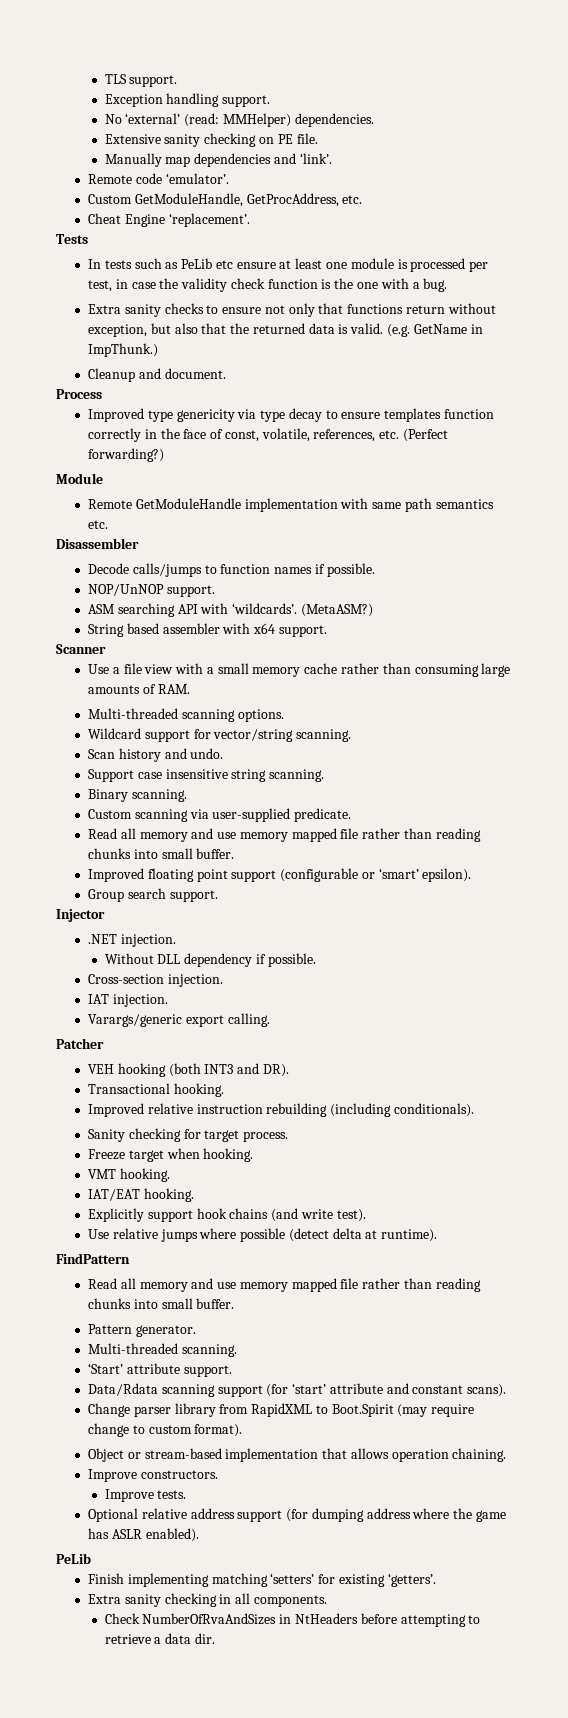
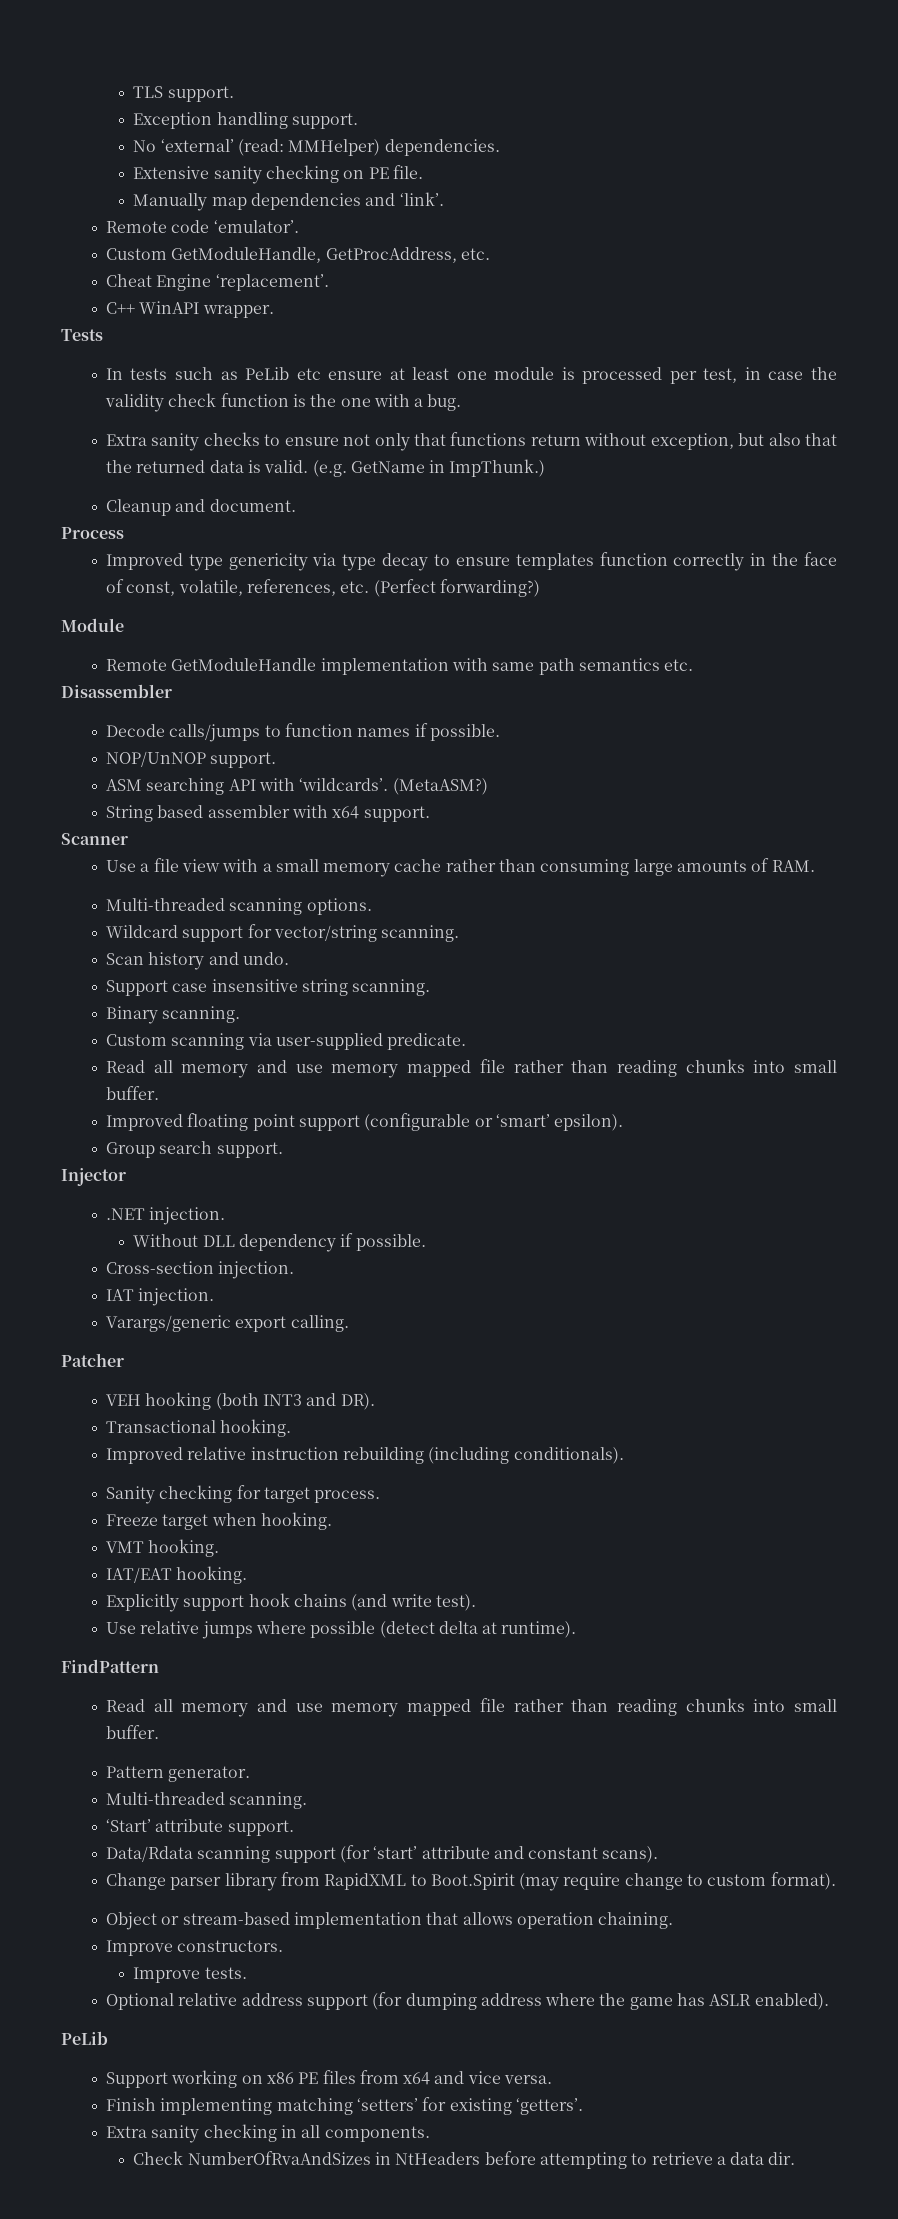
+ C++ WinAPI wrapper.
+ Support working on x86 PE files from x64 and vice versa.

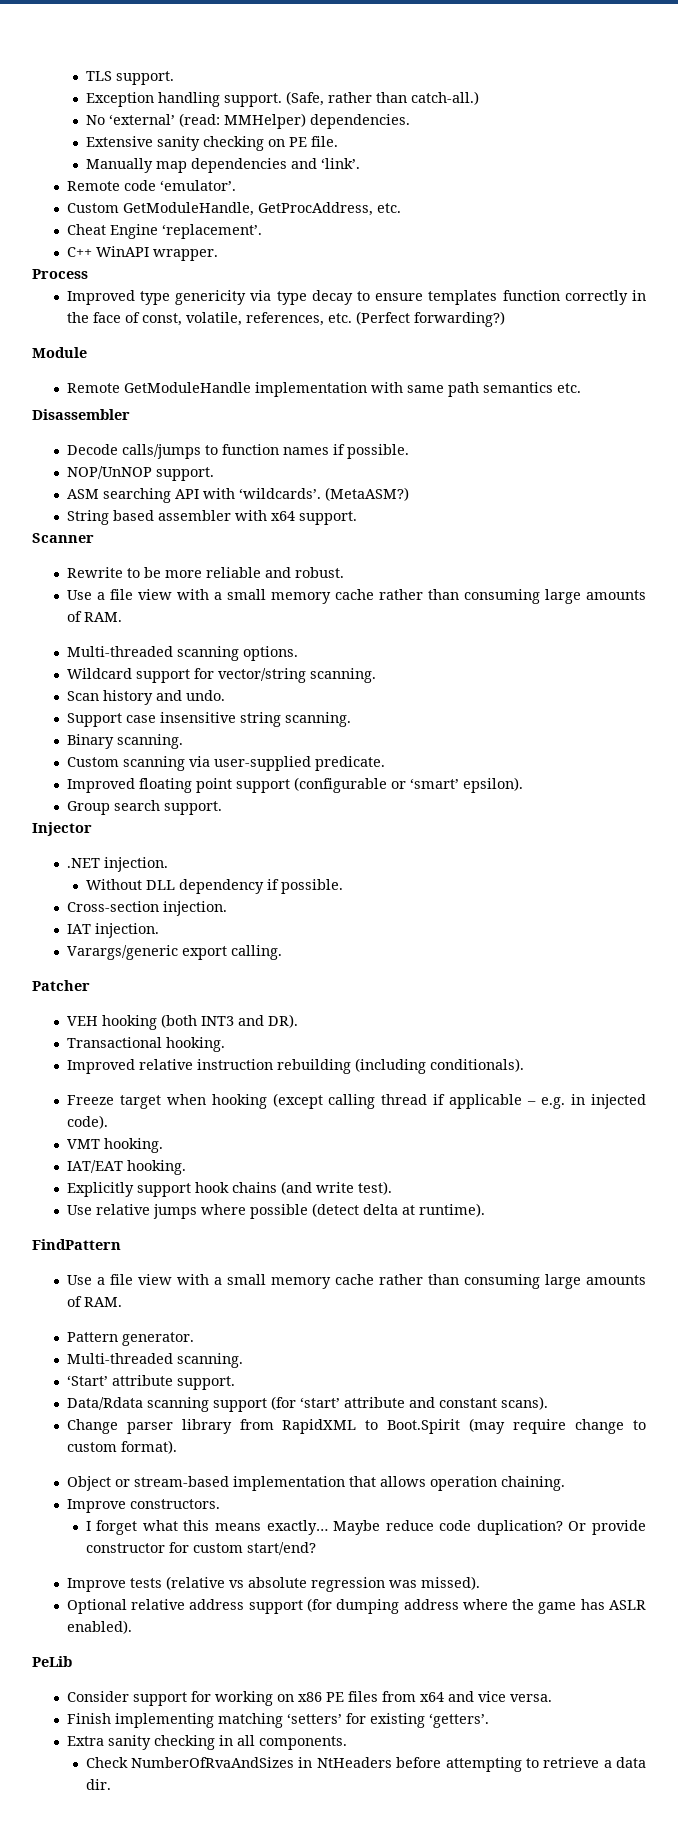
+ (Safe, rather than catch-all.)
- Tests
- In tests such as PeLib etc ensure at least one module is processed per test, in case the validity check function is the one with a bug.
- Extra sanity checks to ensure not only that functions return without exception, but also that the returned data is valid. (e.g. GetName in ImpThunk.)
- Cleanup and document.
+ Rewrite to be more reliable and robust.
  Custom scanning via user-supplied predicate.
- Read all memory and use memory mapped file rather than reading chunks into small buffer.
- Sanity checking for target process.
- Freeze target when hooking.
+ Freeze target when hooking (except calling thread if applicable – e.g. in injected code).
  FindPattern
- Read all memory and use memory mapped file rather than reading chunks into small buffer.
+ Use a file view with a small memory cache rather than consuming large amounts of RAM.
- Improve tests.
+ I forget what this means exactly… Maybe reduce code duplication? Or provide constructor for custom start/end?
+ Improve tests (relative vs absolute regression was missed).
- Support working on x86 PE files from x64 and vice versa.
+ Consider support for working on x86 PE files from x64 and vice versa.

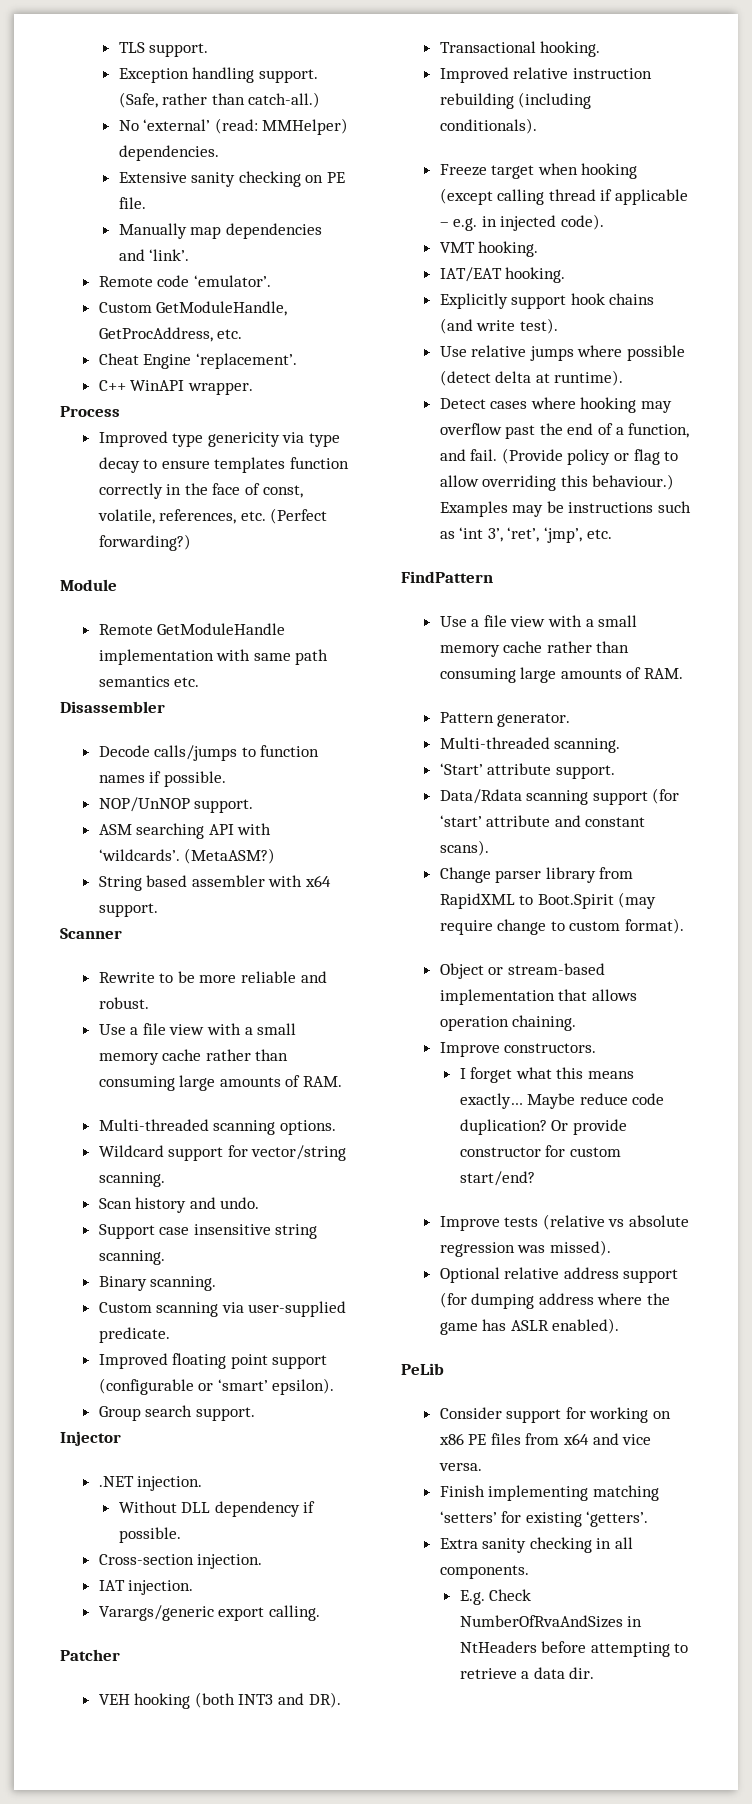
+ Detect cases where hooking may overflow past the end of a function, and fail. (Provide policy or flag to allow overriding this behaviour.) Examples may be instructions such as ‘int 3’, ‘ret’, ‘jmp’, etc.
- Check NumberOfRvaAndSizes in NtHeaders before attempting to retrieve a data dir.
+ E.g. Check NumberOfRvaAndSizes in NtHeaders before attempting to retrieve a data dir.

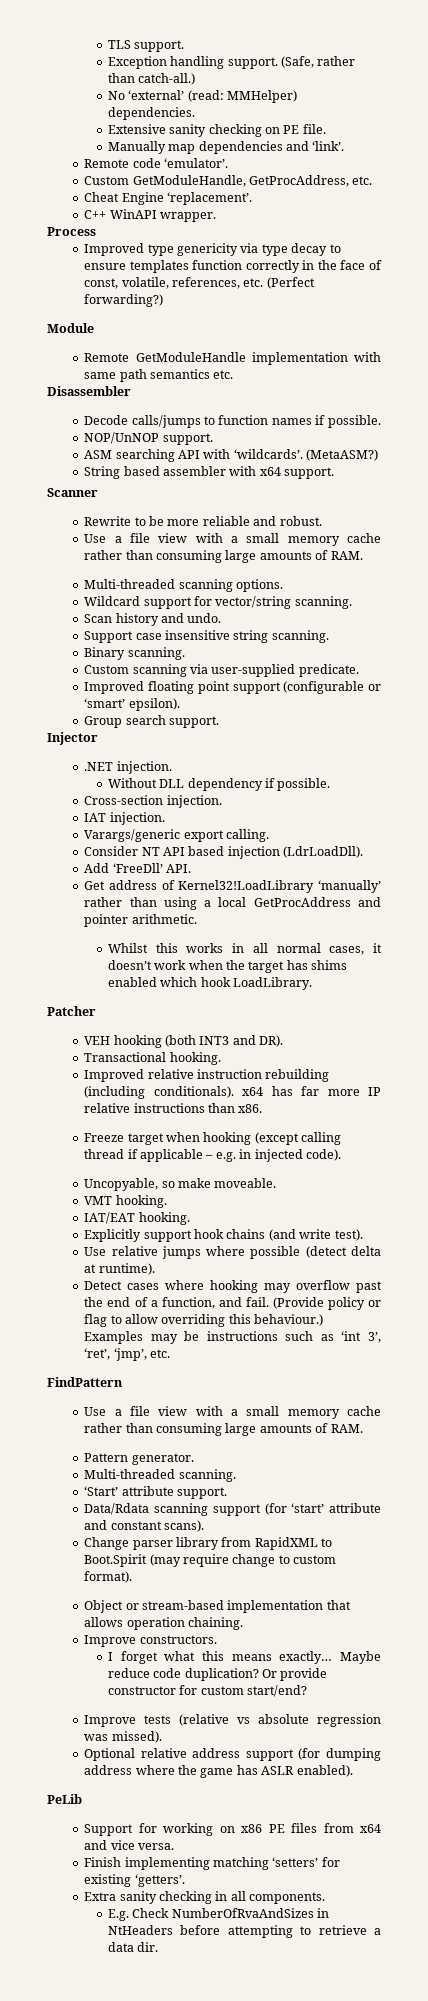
+ Consider NT API based injection (LdrLoadDll).
+ Add ‘FreeDll’ API.
+ Get address of Kernel32!LoadLibrary ‘manually’ rather than using a local GetProcAddress and pointer arithmetic.
+ Whilst this works in all normal cases, it doesn’t work when the target has shims enabled which hook LoadLibrary.
- Improved relative instruction rebuilding (including conditionals).
+ Improved relative instruction rebuilding (including conditionals). x64 has far more IP relative instructions than x86.
+ Uncopyable, so make moveable.
- Consider support for working on x86 PE files from x64 and vice versa.
+ Support for working on x86 PE files from x64 and vice versa.

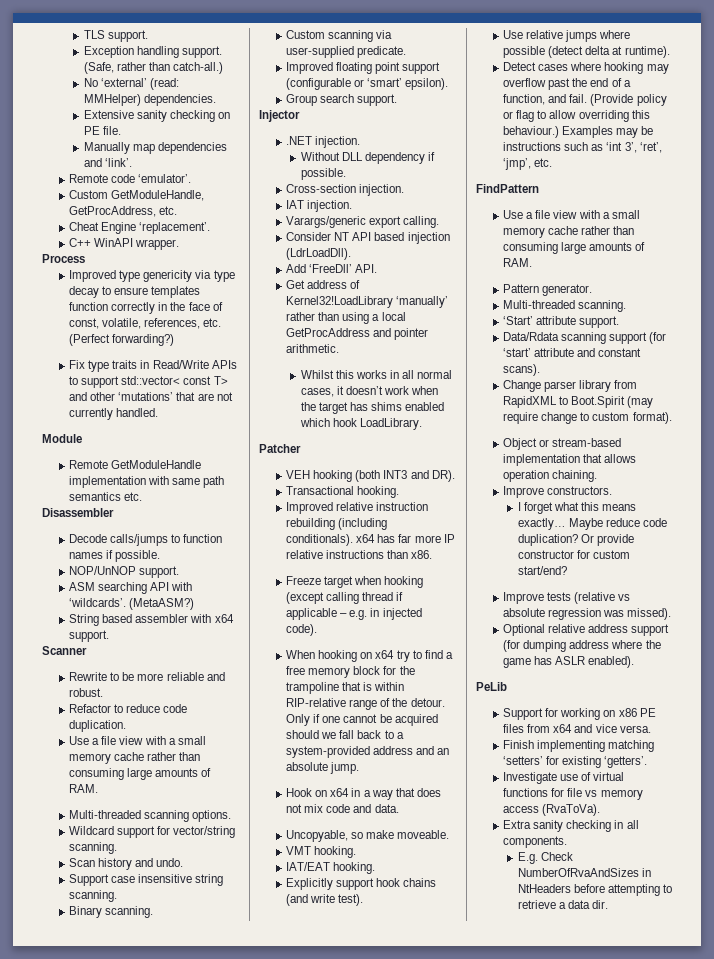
+ Fix type traits in Read/Write APIs to support std::vector< const T> and other ‘mutations’ that are not currently handled.
+ Refactor to reduce code duplication.
+ When hooking on x64 try to find a free memory block for the trampoline that is within RIP-relative range of the detour. Only if one cannot be acquired should we fall back to a system-provided address and an absolute jump.
+ Hook on x64 in a way that does not mix code and data.
+ Investigate use of virtual functions for file vs memory access (RvaToVa).

